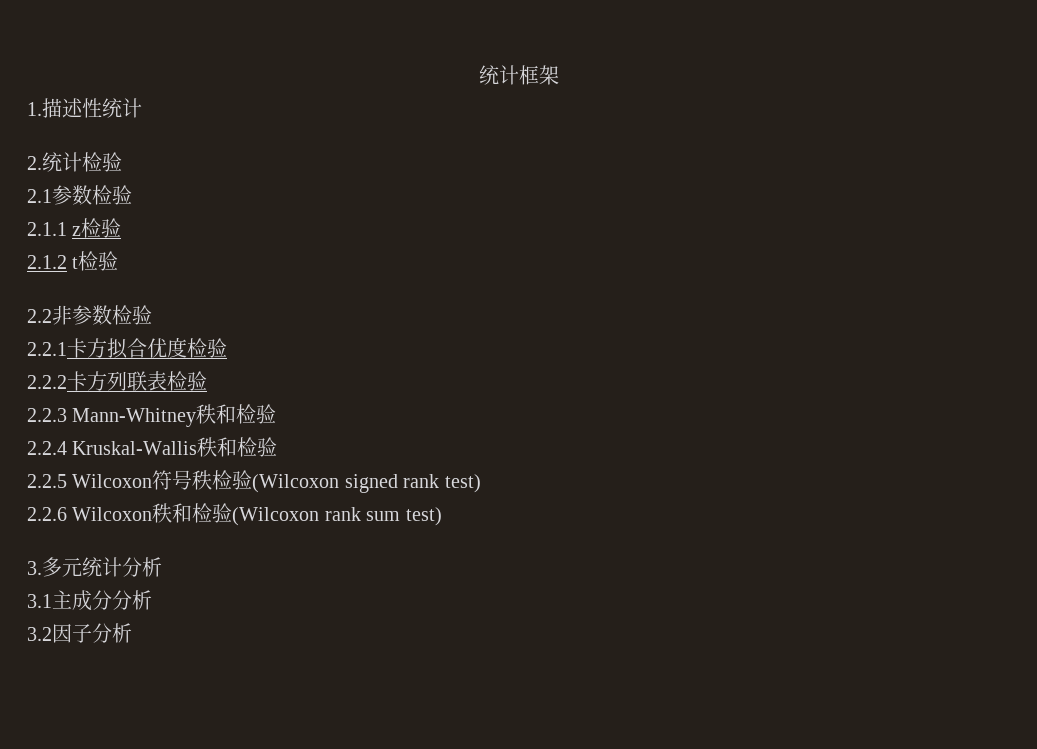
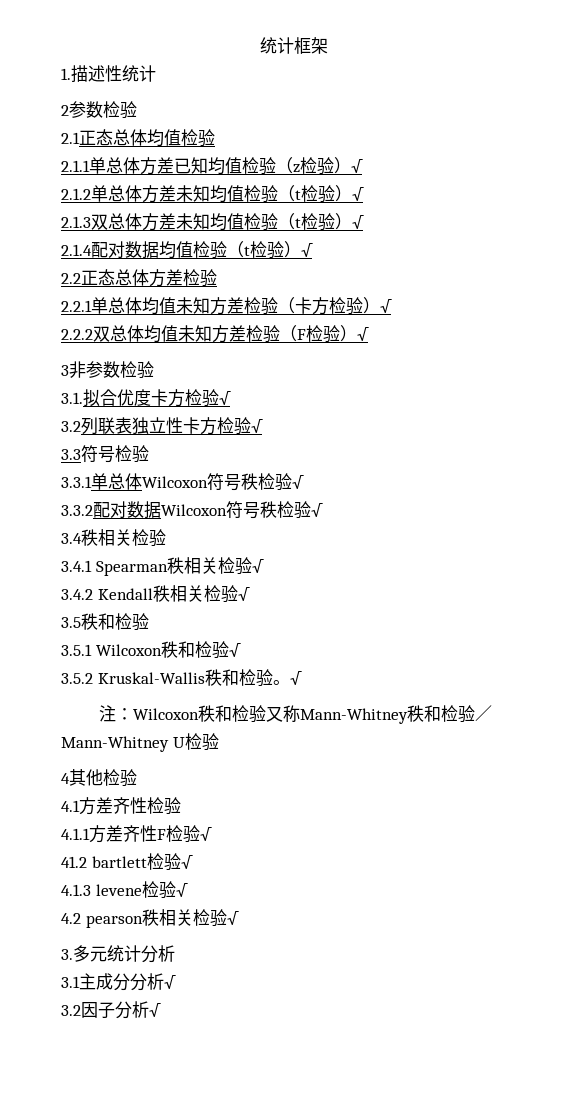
- 2.统计检验
- 2.1参数检验
- 2.1.1 z检验
+ 2参数检验
+ 2.1正态总体均值检验
+ 2.1.1单总体方差已知均值检验（z检验）√
- 2.1.2 t检验
- 2.2非参数检验
- 2.2.1卡方拟合优度检验
- 2.2.2卡方列联表检验
- 2.2.3 Mann-Whitney秩和检验
- 2.2.4 Kruskal-Wallis秩和检验
- 2.2.5 Wilcoxon符号秩检验(Wilcoxon signed rank test)
- 2.2.6 Wilcoxon秩和检验(Wilcoxon rank sum test)
+ 2.1.2单总体方差未知均值检验（t检验）√
+ 2.1.3双总体方差未知均值检验（t检验）√
+ 2.1.4配对数据均值检验（t检验）√
+ 2.2正态总体方差检验
+ 2.2.1单总体均值未知方差检验（卡方检验）√
+ 2.2.2双总体均值未知方差检验（F检验）√
+ 3非参数检验
+ 3.1.拟合优度卡方检验√
+ 3.2列联表独立性卡方检验√
+ 3.3符号检验
+ 3.3.1单总体Wilcoxon符号秩检验√
+ 3.3.2配对数据Wilcoxon符号秩检验√
+ 3.4秩相关检验
+ 3.4.1 Spearman秩相关检验√
+ 3.4.2 Kendall秩相关检验√
+ 3.5秩和检验
+ 3.5.1 Wilcoxon秩和检验√
+ 3.5.2 Kruskal-Wallis秩和检验。√
+ 注：Wilcoxon秩和检验又称Mann-Whitney秩和检验／Mann-Whitney U检验
+ 4其他检验
+ 4.1方差齐性检验
+ 4.1.1方差齐性F检验√
+ 41.2 bartlett检验√
+ 4.1.3 levene检验√
+ 4.2 pearson秩相关检验√
- 3.1主成分分析
+ 3.1主成分分析√
- 3.2因子分析
+ 3.2因子分析√

